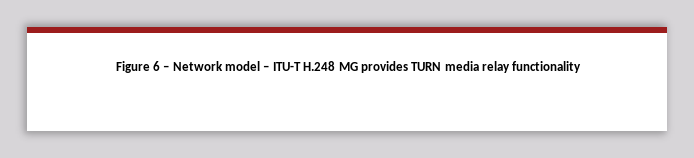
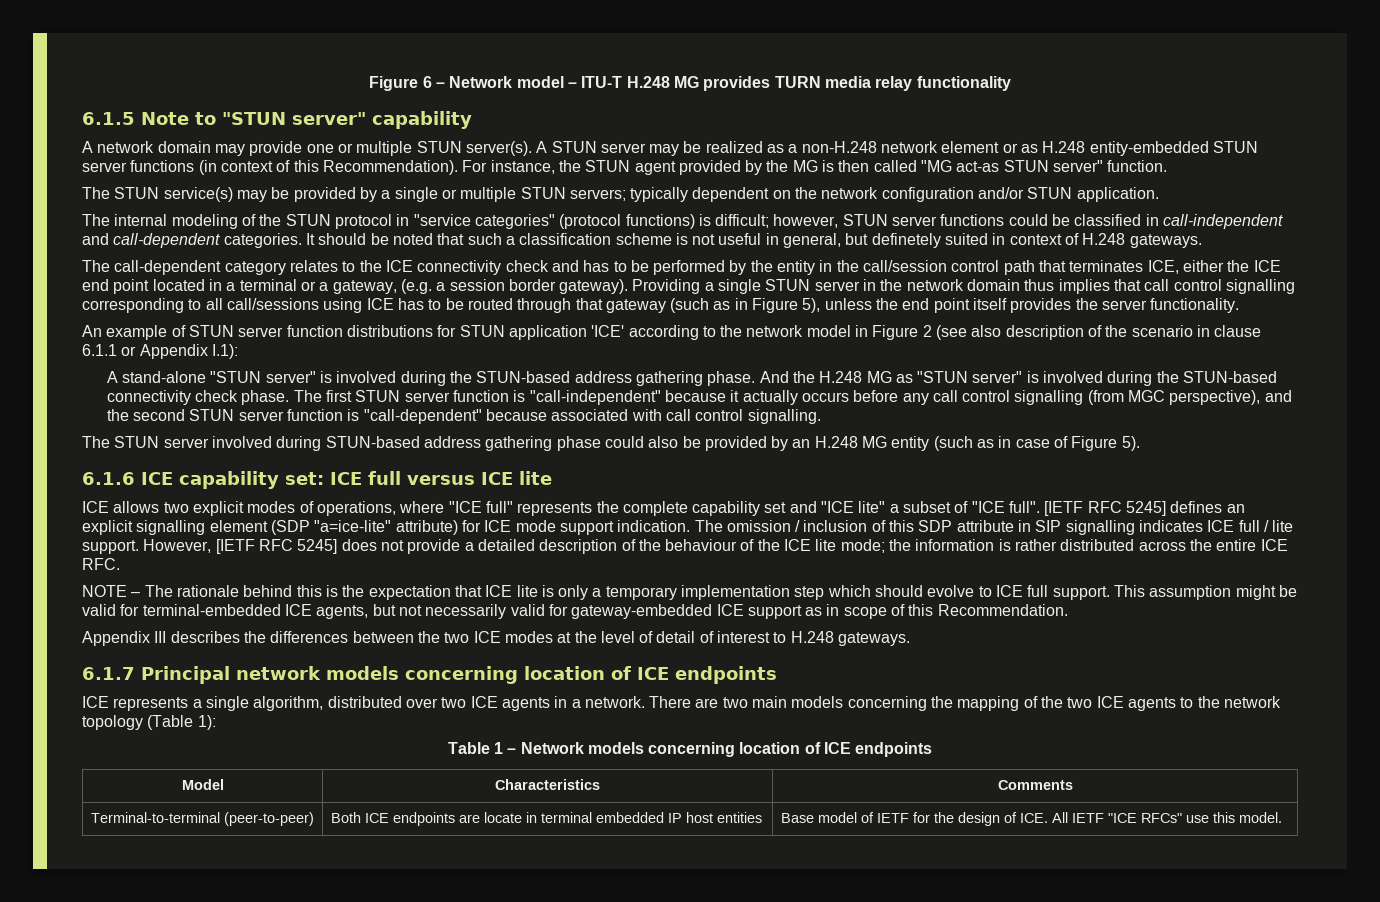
+ 6.1.5 Note to "STUN server" capability
+ A network domain may provide one or multiple STUN server(s). A STUN server may be realized as a non-H.248 network element or as H.248 entity-embedded STUN server functions (in context of this Recommendation). For instance, the STUN agent provided by the MG is then called "MG act-as STUN server" function.
+ The STUN service(s) may be provided by a single or multiple STUN servers; typically dependent on the network configuration and/or STUN application.
+ The internal modeling of the STUN protocol in "service categories" (protocol functions) is difficult; however, STUN server functions could be classified in call-independent and call-dependent categories. It should be noted that such a classification scheme is not useful in general, but definetely suited in context of H.248 gateways.
+ The call-dependent category relates to the ICE connectivity check and has to be performed by the entity in the call/session control path that terminates ICE, either the ICE end point located in a terminal or a gateway, (e.g. a session border gateway). Providing a single STUN server in the network domain thus implies that call control signalling corresponding to all call/sessions using ICE has to be routed through that gateway (such as in Figure 5), unless the end point itself provides the server functionality.
+ An example of STUN server function distributions for STUN application 'ICE' according to the network model in Figure 2 (see also description of the scenario in clause 6.1.1 or Appendix I.1):
+ A stand-alone "STUN server" is involved during the STUN-based address gathering phase. And the H.248 MG as "STUN server" is involved during the STUN-based connectivity check phase. The first STUN server function is "call-independent" because it actually occurs before any call control signalling (from MGC perspective), and the second STUN server function is "call-dependent" because associated with call control signalling.
+ The STUN server involved during STUN-based address gathering phase could also be provided by an H.248 MG entity (such as in case of Figure 5).
+ 6.1.6 ICE capability set: ICE full versus ICE lite
+ ICE allows two explicit modes of operations, where "ICE full" represents the complete capability set and "ICE lite" a subset of "ICE full". [IETF RFC 5245] defines an explicit signalling element (SDP "a=ice-lite" attribute) for ICE mode support indication. The omission / inclusion of this SDP attribute in SIP signalling indicates ICE full / lite support. However, [IETF RFC 5245] does not provide a detailed description of the behaviour of the ICE lite mode; the information is rather distributed across the entire ICE RFC.
+ NOTE – The rationale behind this is the expectation that ICE lite is only a temporary implementation step which should evolve to ICE full support. This assumption might be valid for terminal-embedded ICE agents, but not necessarily valid for gateway-embedded ICE support as in scope of this Recommendation.
+ Appendix III describes the differences between the two ICE modes at the level of detail of interest to H.248 gateways.
+ 6.1.7 Principal network models concerning location of ICE endpoints
+ ICE represents a single algorithm, distributed over two ICE agents in a network. There are two main models concerning the mapping of the two ICE agents to the network topology (Table 1):
+ Table 1 – Network models concerning location of ICE endpoints
+ Model | Characteristics | Comments
+ Terminal-to-terminal (peer-to-peer) | Both ICE endpoints are locate in terminal embedded IP host entities | Base model of IETF for the design of ICE. All IETF "ICE RFCs" use this model.

